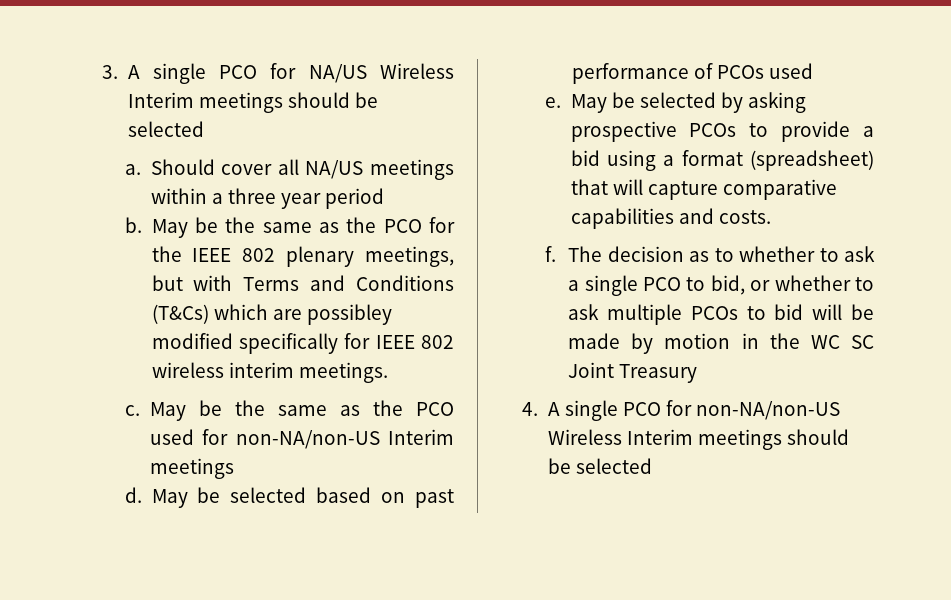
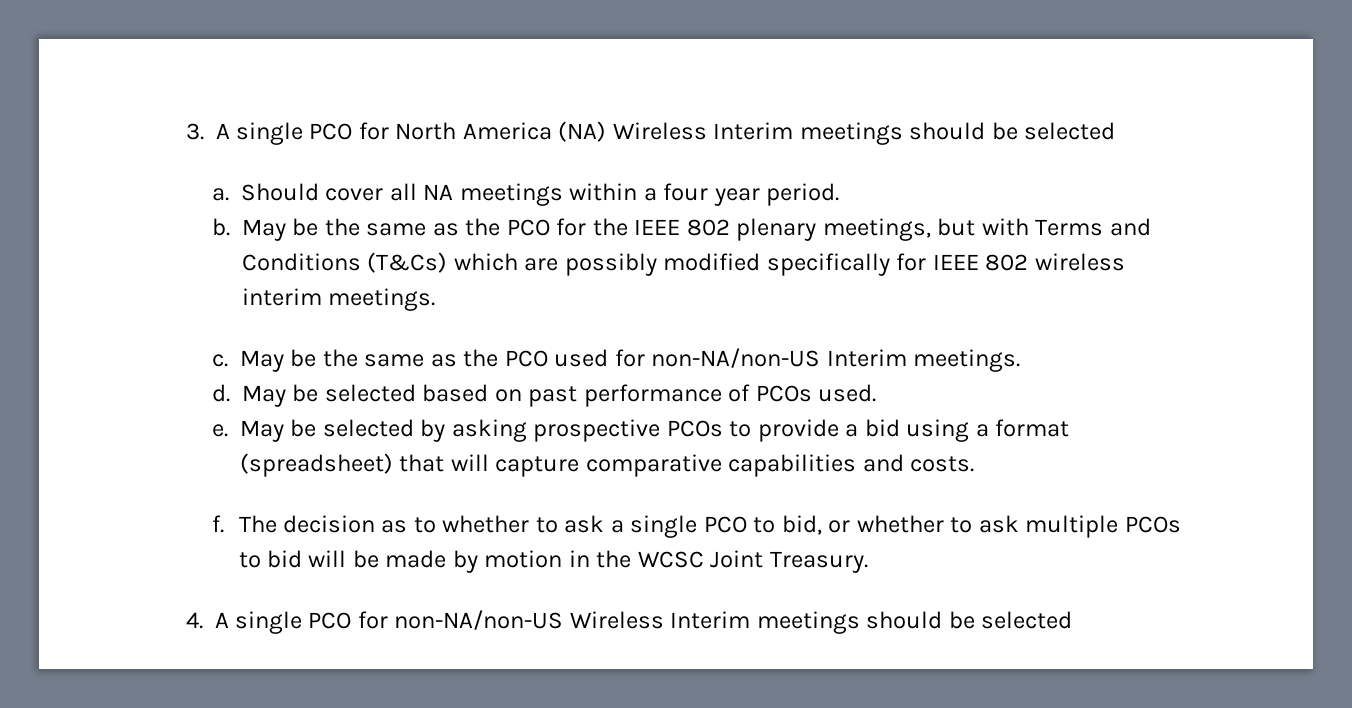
- 3. A single PCO for NA/US Wireless Interim meetings should be selected
+ 3. A single PCO for North America (NA) Wireless Interim meetings should be selected
- Should cover all NA/US meetings within a three year period
+ Should cover all NA meetings within a four year period.
- May be the same as the PCO for the IEEE 802 plenary meetings, but with Terms and Conditions (T&Cs) which are possibley modified specifically for IEEE 802 wireless interim meetings.
+ May be the same as the PCO for the IEEE 802 plenary meetings, but with Terms and Conditions (T&Cs) which are possibly modified specifically for IEEE 802 wireless interim meetings.
- May be the same as the PCO used for non-NA/non-US Interim meetings
+ May be the same as the PCO used for non-NA/non-US Interim meetings.
- May be selected based on past performance of PCOs used
+ May be selected based on past performance of PCOs used.
- The decision as to whether to ask a single PCO to bid, or whether to ask multiple PCOs to bid will be made by motion in the WC SC Joint Treasury
+ The decision as to whether to ask a single PCO to bid, or whether to ask multiple PCOs to bid will be made by motion in the WCSC Joint Treasury.

